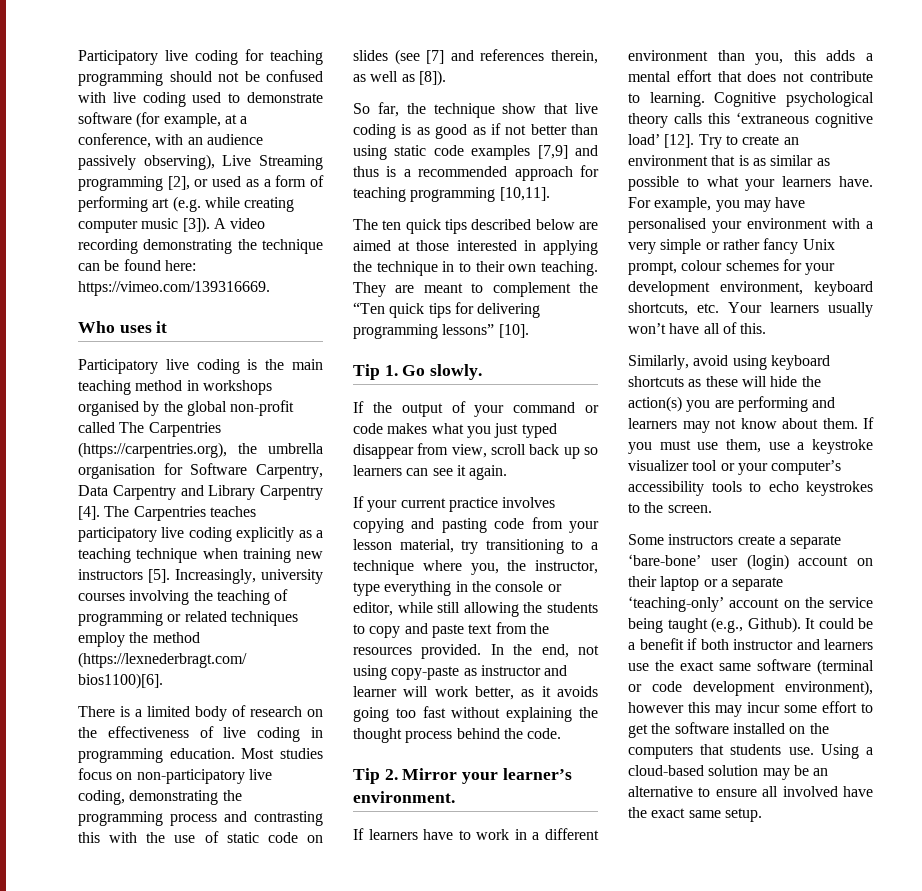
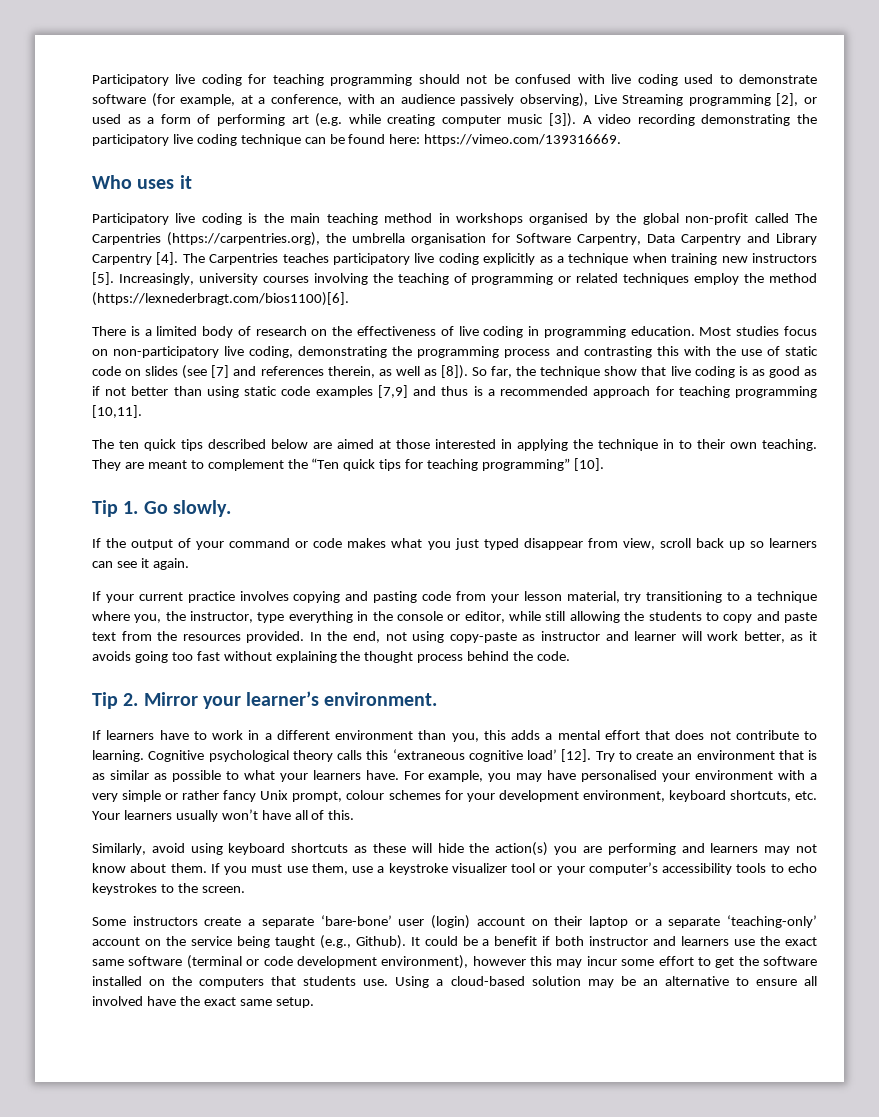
- A video recording demonstrating the technique can be found here: https://vimeo.com/139316669.
+ A video recording demonstrating the participatory live coding technique can be found here: https://vimeo.com/139316669.
- The Carpentries teaches participatory live coding explicitly as a teaching technique when training new instructors [5].
+ The Carpentries teaches participatory live coding explicitly as a technique when training new instructors [5].
- Most studies focus on non-participatory live coding, demonstrating the programming process and contrasting this with the use of static code on slides (see [7] and references therein, as well as [8]).
- So far, the technique show that live coding is as good as if not better than using static code examples [7,9] and thus is a recommended approach for teaching programming [10,11].
+ Most studies focus on non-participatory live coding, demonstrating the programming process and contrasting this with the use of static code on slides (see [7] and references therein, as well as [8]). So far, the technique show that live coding is as good as if not better than using static code examples [7,9] and thus is a recommended approach for teaching programming [10,11].
- They are meant to complement the “Ten quick tips for delivering programming lessons” [10].
+ They are meant to complement the “Ten quick tips for teaching programming” [10].

